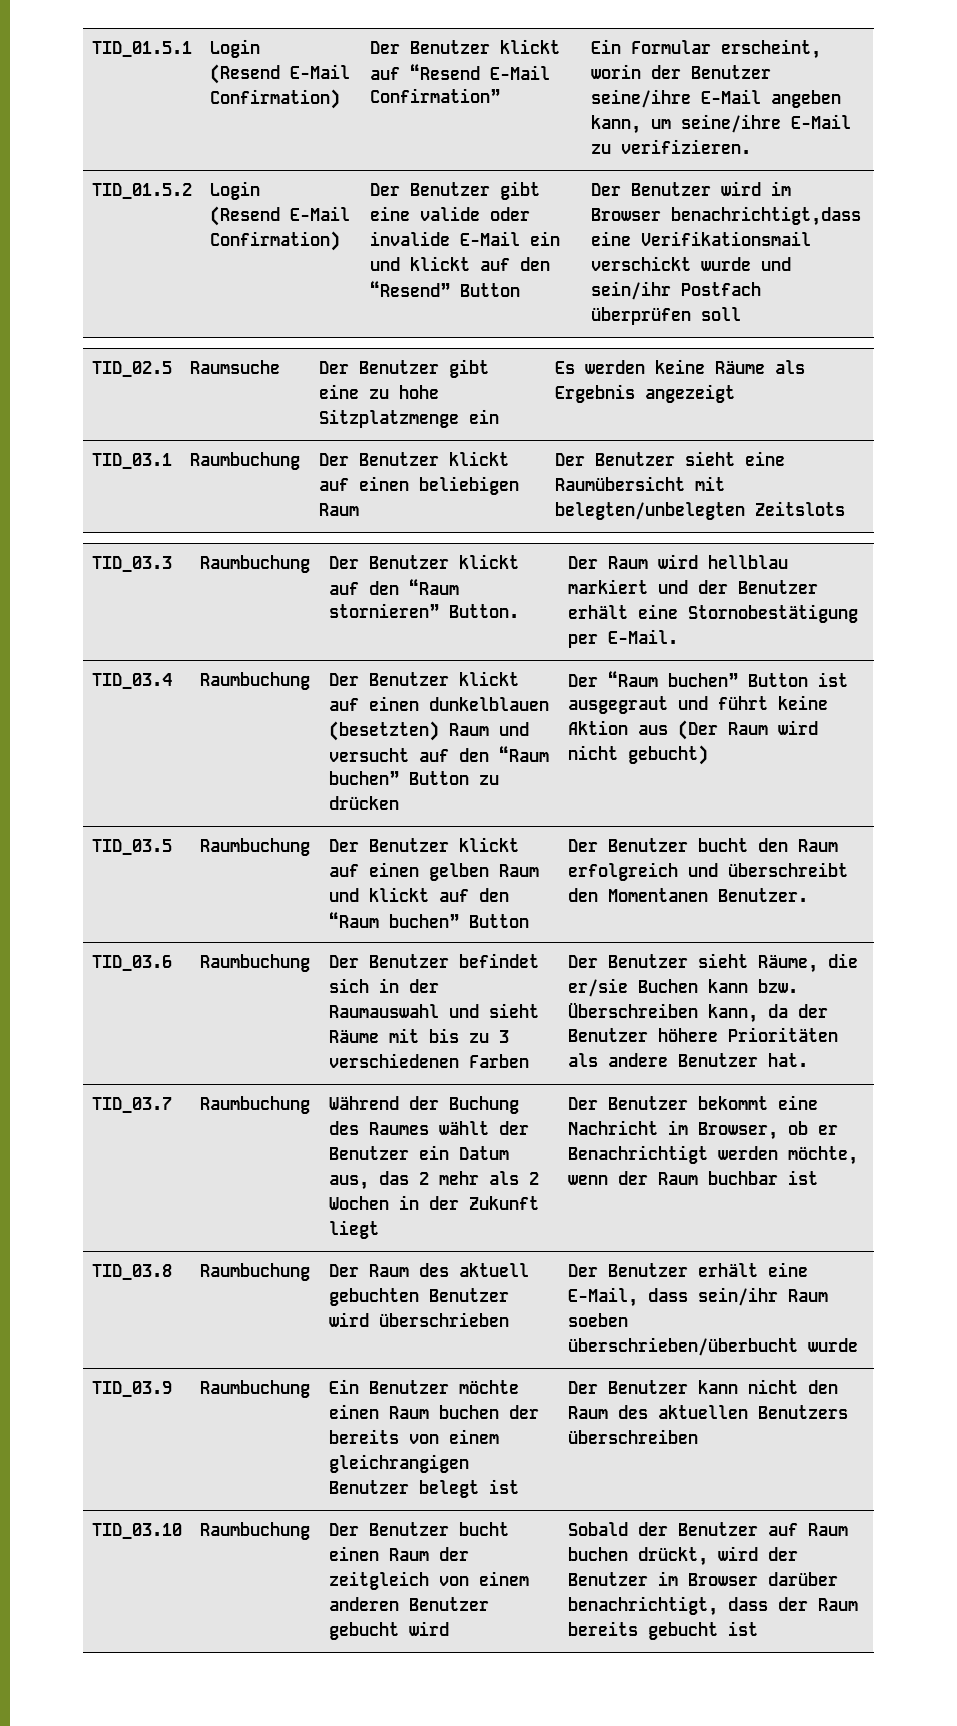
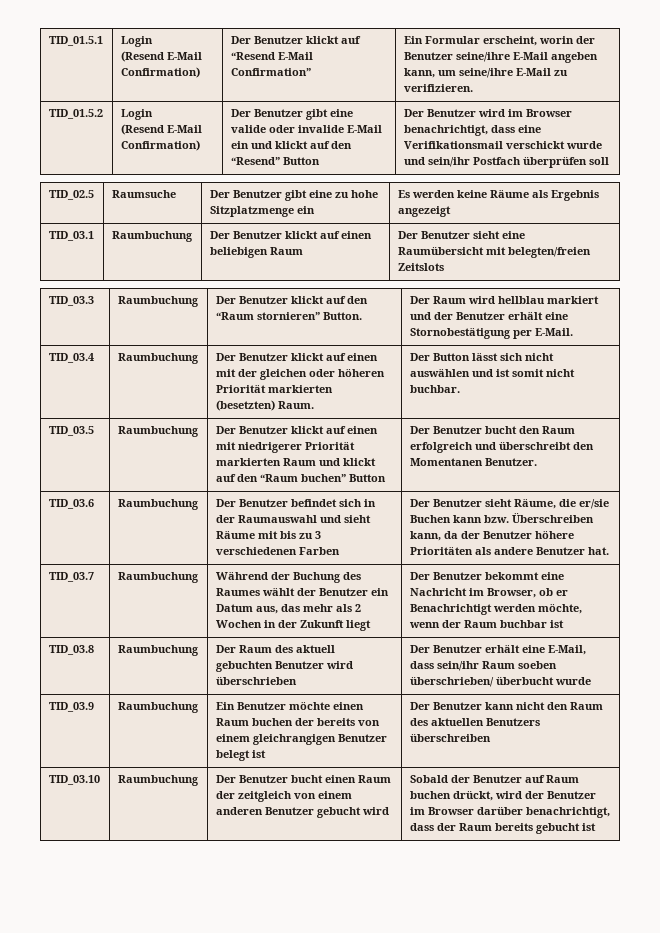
  TID_01.5.2 | Login
- (Resend E-Mail Confirmation) | Der Benutzer gibt eine valide oder invalide E-Mail ein und klickt auf den “Resend” Button | Der Benutzer wird im Browser benachrichtigt,dass eine Verifikationsmail verschickt wurde und sein/ihr Postfach überprüfen soll
+ (Resend E-Mail Confirmation) | Der Benutzer gibt eine valide oder invalide E-Mail ein und klickt auf den “Resend” Button | Der Benutzer wird im Browser benachrichtigt, dass eine Verifikationsmail verschickt wurde und sein/ihr Postfach überprüfen soll
- TID_03.1 | Raumbuchung | Der Benutzer klickt auf einen beliebigen Raum | Der Benutzer sieht eine Raumübersicht mit belegten/unbelegten Zeitslots
+ TID_03.1 | Raumbuchung | Der Benutzer klickt auf einen beliebigen Raum | Der Benutzer sieht eine Raumübersicht mit belegten/freien Zeitslots
- TID_03.4 | Raumbuchung | Der Benutzer klickt auf einen dunkelblauen (besetzten) Raum und versucht auf den “Raum buchen” Button zu drücken | Der “Raum buchen” Button ist ausgegraut und führt keine Aktion aus (Der Raum wird nicht gebucht)
+ TID_03.4 | Raumbuchung | Der Benutzer klickt auf einen mit der gleichen oder höheren Priorität markierten (besetzten) Raum. | Der Button lässt sich nicht auswählen und ist somit nicht buchbar.
- TID_03.5 | Raumbuchung | Der Benutzer klickt auf einen gelben Raum und klickt auf den “Raum buchen” Button | Der Benutzer bucht den Raum erfolgreich und überschreibt den Momentanen Benutzer.
+ TID_03.5 | Raumbuchung | Der Benutzer klickt auf einen mit niedrigerer Priorität markierten Raum und klickt auf den “Raum buchen” Button | Der Benutzer bucht den Raum erfolgreich und überschreibt den Momentanen Benutzer.
- TID_03.7 | Raumbuchung | Während der Buchung des Raumes wählt der Benutzer ein Datum aus, das 2 mehr als 2 Wochen in der Zukunft liegt | Der Benutzer bekommt eine Nachricht im Browser, ob er Benachrichtigt werden möchte, wenn der Raum buchbar ist
+ TID_03.7 | Raumbuchung | Während der Buchung des Raumes wählt der Benutzer ein Datum aus, das mehr als 2 Wochen in der Zukunft liegt | Der Benutzer bekommt eine Nachricht im Browser, ob er Benachrichtigt werden möchte, wenn der Raum buchbar ist
- TID_03.8 | Raumbuchung | Der Raum des aktuell gebuchten Benutzer wird überschrieben | Der Benutzer erhält eine E-Mail, dass sein/ihr Raum soeben überschrieben/überbucht wurde
+ TID_03.8 | Raumbuchung | Der Raum des aktuell gebuchten Benutzer wird überschrieben | Der Benutzer erhält eine E-Mail, dass sein/ihr Raum soeben überschrieben/ überbucht wurde

